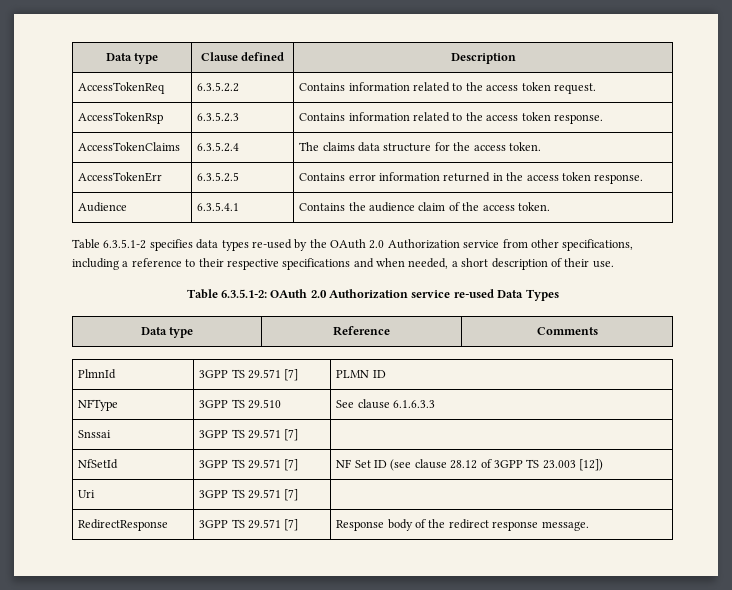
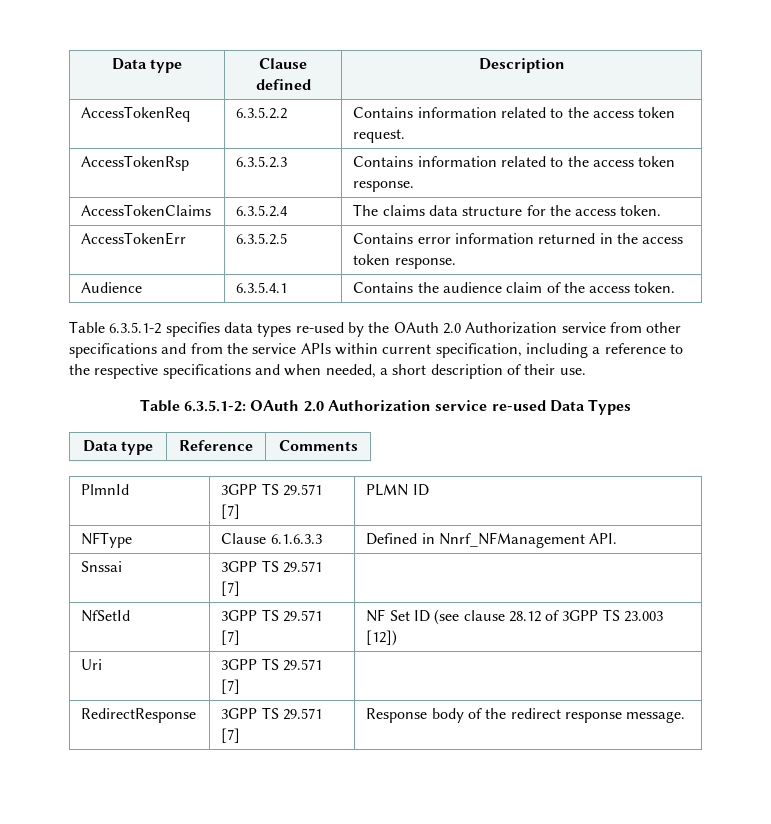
- Table 6.3.5.1-2 specifies data types re-used by the OAuth 2.0 Authorization service from other specifications, including a reference to their respective specifications and when needed, a short description of their use.
+ Table 6.3.5.1-2 specifies data types re-used by the OAuth 2.0 Authorization service from other specifications and from the service APIs within current specification, including a reference to the respective specifications and when needed, a short description of their use.
- NFType | 3GPP TS 29.510 | See clause 6.1.6.3.3
+ NFType | Clause 6.1.6.3.3 | Defined in Nnrf_NFManagement API.

